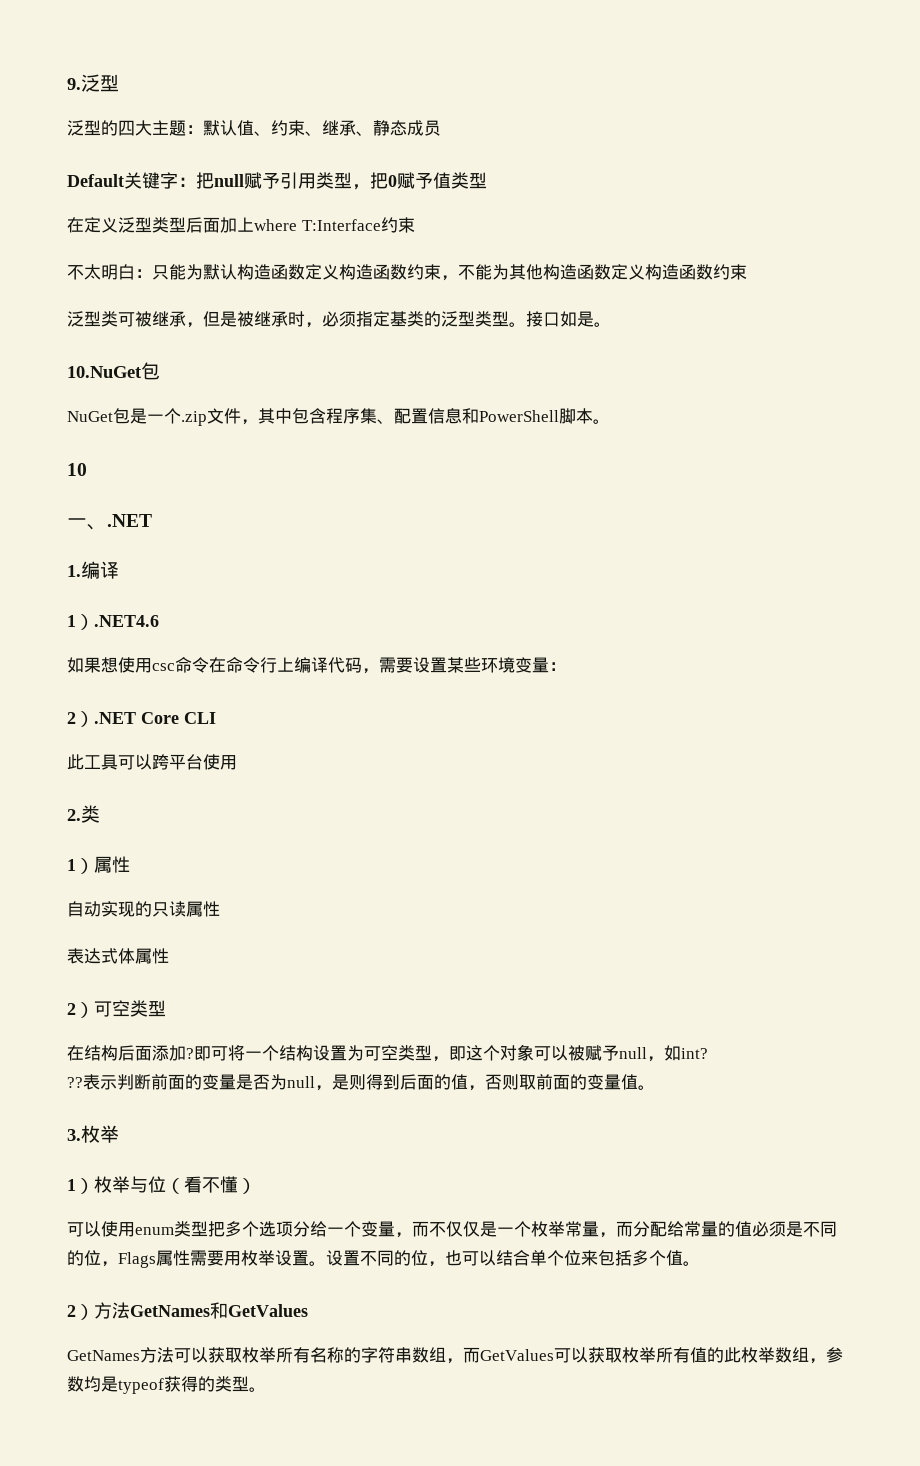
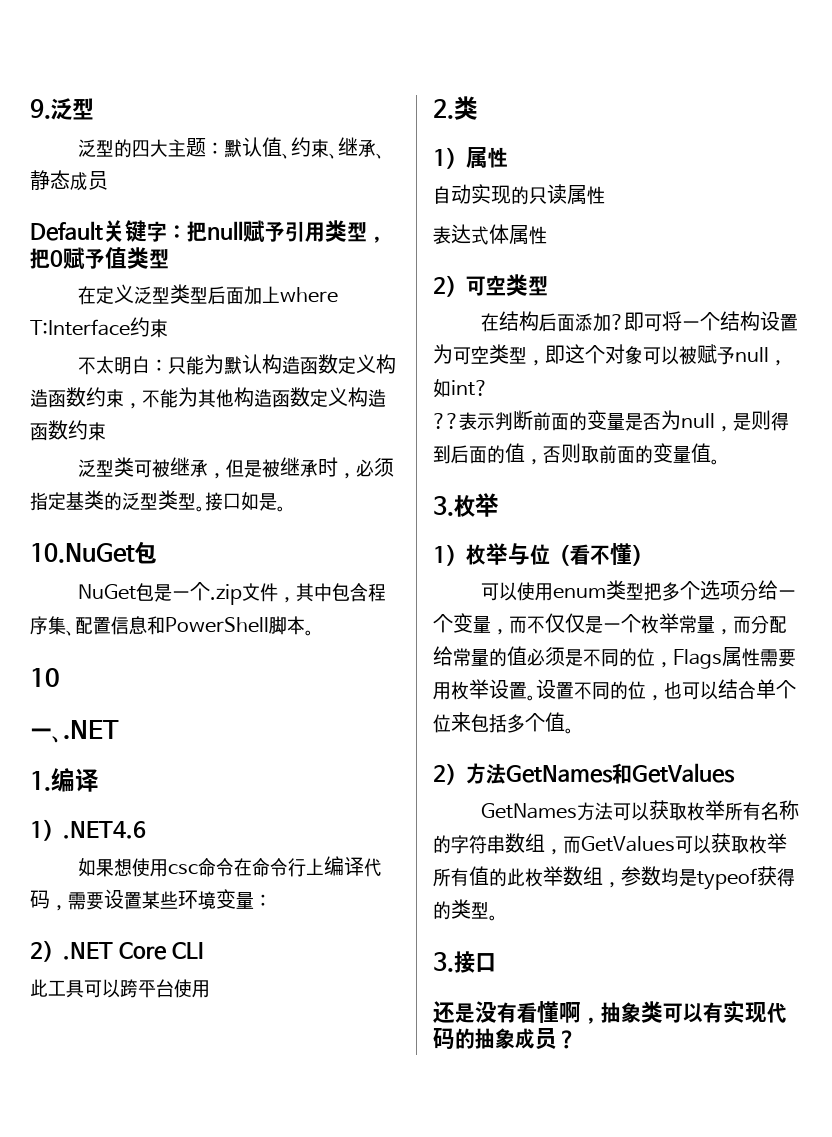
+ 3.接口
+ 还是没有看懂啊，抽象类可以有实现代码的抽象成员？

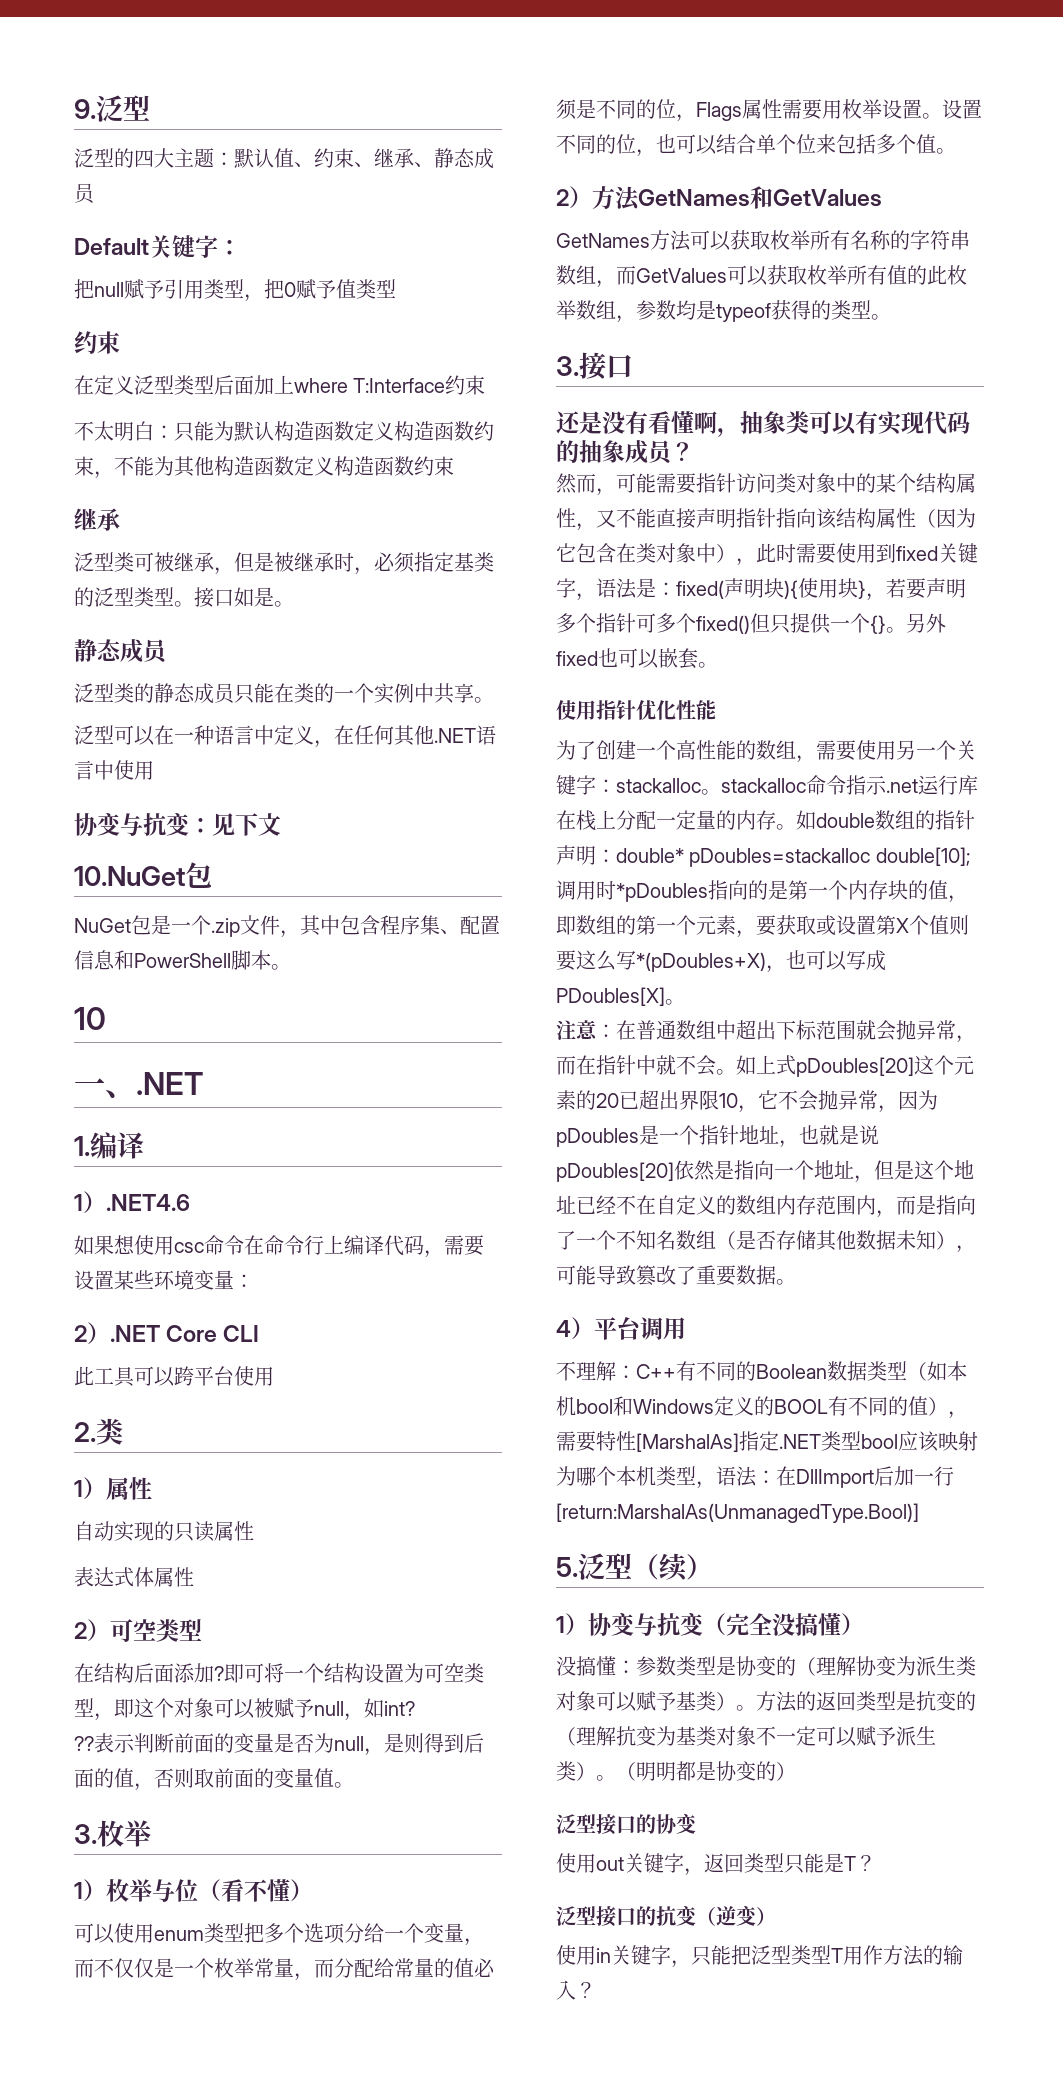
- Default关键字：把null赋予引用类型，把0赋予值类型
+ Default关键字：
+ 把null赋予引用类型，把0赋予值类型
+ 约束
  不太明白：只能为默认构造函数定义构造函数约束，不能为其他构造函数定义构造函数约束
+ 继承
  接口如是。
+ 静态成员
+ 泛型类的静态成员只能在类的一个实例中共享。
+ 泛型可以在一种语言中定义，在任何其他.NET语言中使用
+ 协变与抗变：见下文
+ 然而，可能需要指针访问类对象中的某个结构属性，又不能直接声明指针指向该结构属性（因为它包含在类对象中），此时需要使用到fixed关键字，语法是：fixed(声明块){使用块}，若要声明多个指针可多个fixed()但只提供一个{}。另外fixed也可以嵌套。
+ 使用指针优化性能
+ 为了创建一个高性能的数组，需要使用另一个关键字：stackalloc。stackalloc命令指示.net运行库在栈上分配一定量的内存。如double数组的指针声明：double* pDoubles=stackalloc double[10];调用时*pDoubles指向的是第一个内存块的值，即数组的第一个元素，要获取或设置第X个值则要这么写*(pDoubles+X)，也可以写成PDoubles[X]。
+ 注意：在普通数组中超出下标范围就会抛异常，而在指针中就不会。如上式pDoubles[20]这个元素的20已超出界限10，它不会抛异常，因为pDoubles是一个指针地址，也就是说pDoubles[20]依然是指向一个地址，但是这个地址已经不在自定义的数组内存范围内，而是指向了一个不知名数组（是否存储其他数据未知），可能导致篡改了重要数据。
+ 4）平台调用
+ 不理解：C++有不同的Boolean数据类型（如本机bool和Windows定义的BOOL有不同的值），需要特性[MarshalAs]指定.NET类型bool应该映射为哪个本机类型，语法：在DllImport后加一行[return:MarshalAs(UnmanagedType.Bool)]
+ 5.泛型（续）
+ 1）协变与抗变（完全没搞懂）
+ 没搞懂：参数类型是协变的（理解协变为派生类对象可以赋予基类）。方法的返回类型是抗变的（理解抗变为基类对象不一定可以赋予派生类）。（明明都是协变的）
+ 泛型接口的协变
+ 使用out关键字，返回类型只能是T？
+ 泛型接口的抗变（逆变）
+ 使用in关键字，只能把泛型类型T用作方法的输入？

